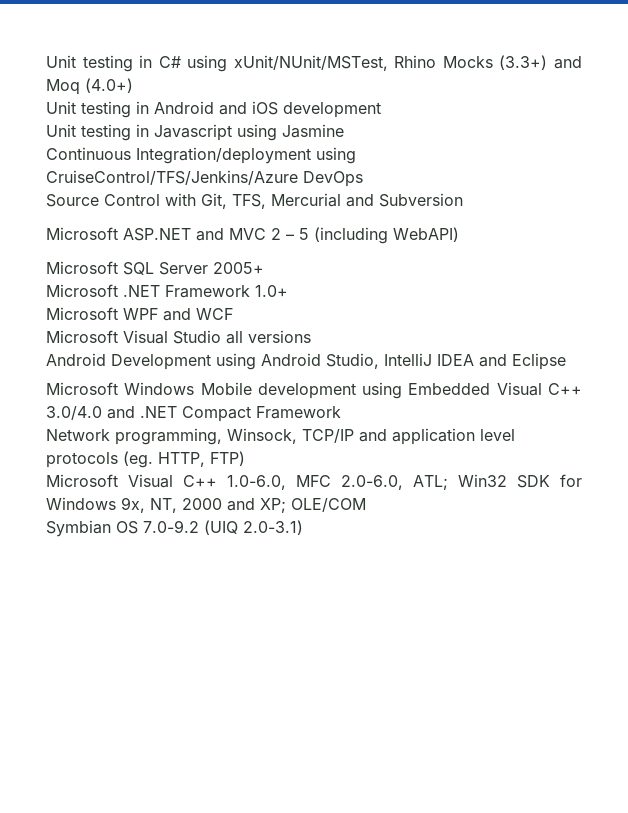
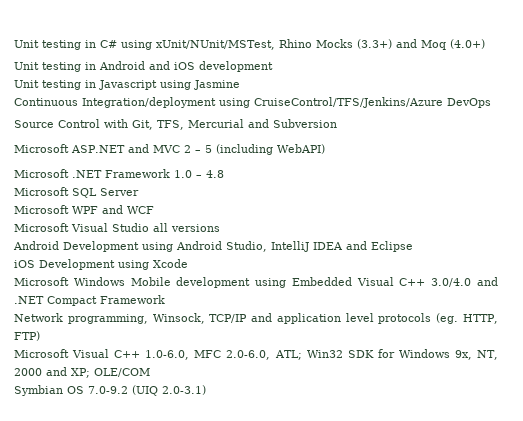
- Microsoft SQL Server 2005+
- Microsoft .NET Framework 1.0+
+ Microsoft .NET Framework 1.0 – 4.8
+ Microsoft SQL Server
+ iOS Development using Xcode

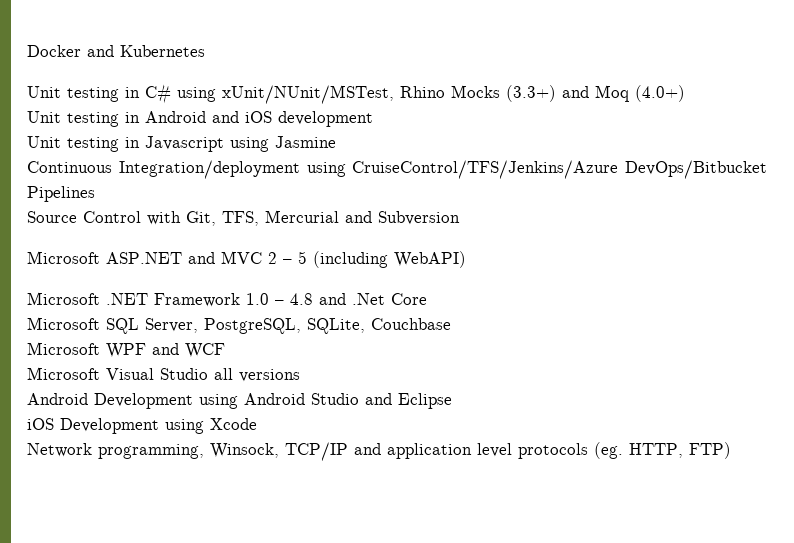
+ Docker and Kubernetes
- Continuous Integration/deployment using CruiseControl/TFS/Jenkins/Azure DevOps
+ Continuous Integration/deployment using CruiseControl/TFS/Jenkins/Azure DevOps/Bitbucket Pipelines
- Microsoft .NET Framework 1.0 – 4.8
+ Microsoft .NET Framework 1.0 – 4.8 and .Net Core
- Microsoft SQL Server
+ Microsoft SQL Server, PostgreSQL, SQLite, Couchbase
- Android Development using Android Studio, IntelliJ IDEA and Eclipse
+ Android Development using Android Studio and Eclipse
- Microsoft Windows Mobile development using Embedded Visual C++ 3.0/4.0 and .NET Compact Framework
- Microsoft Visual C++ 1.0-6.0, MFC 2.0-6.0, ATL; Win32 SDK for Windows 9x, NT, 2000 and XP; OLE/COM
- Symbian OS 7.0-9.2 (UIQ 2.0-3.1)

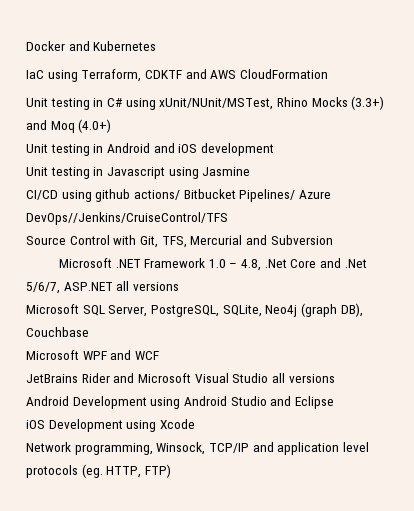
+ IaC using Terraform, CDKTF and AWS CloudFormation
- Continuous Integration/deployment using CruiseControl/TFS/Jenkins/Azure DevOps/Bitbucket Pipelines
+ CI/CD using github actions/ Bitbucket Pipelines/ Azure DevOps//Jenkins/CruiseControl/TFS
- Microsoft ASP.NET and MVC 2 – 5 (including WebAPI)
- Microsoft .NET Framework 1.0 – 4.8 and .Net Core
+ Microsoft .NET Framework 1.0 – 4.8, .Net Core and .Net 5/6/7, ASP.NET all versions
- Microsoft SQL Server, PostgreSQL, SQLite, Couchbase
+ Microsoft SQL Server, PostgreSQL, SQLite, Neo4j (graph DB), Couchbase
- Microsoft Visual Studio all versions
+ JetBrains Rider and Microsoft Visual Studio all versions

